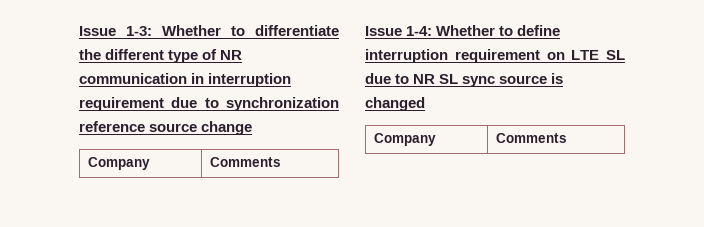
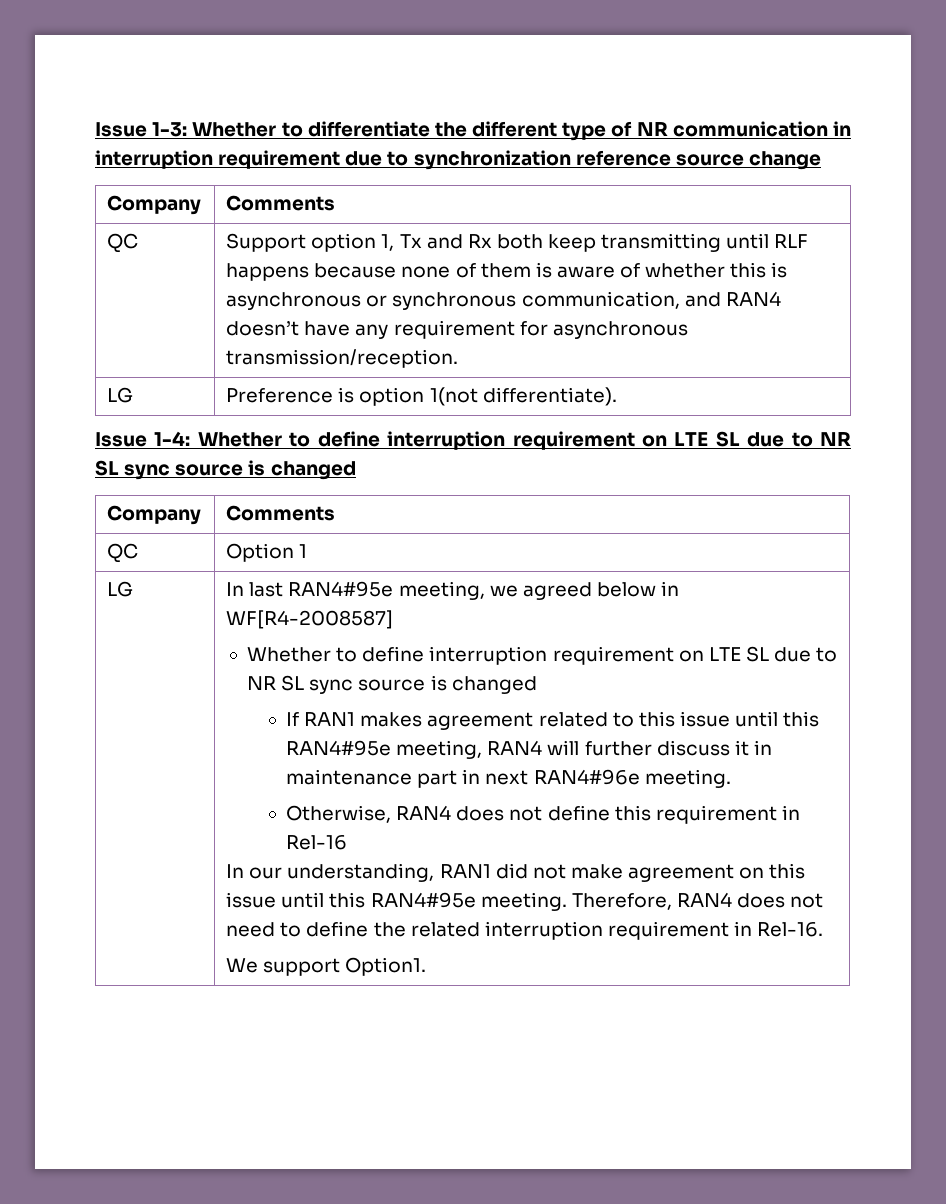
+ QC | Support option 1, Tx and Rx both keep transmitting until RLF happens because none of them is aware of whether this is asynchronous or synchronous communication, and RAN4 doesn’t have any requirement for asynchronous transmission/reception.
+ LG | Preference is option 1(not differentiate).
+ QC | Option 1
+ LG | In last RAN4#95e meeting, we agreed below in WF[R4-2008587]
+ Whether to define interruption requirement on LTE SL due to NR SL sync source is changed
+ If RAN1 makes agreement related to this issue until this RAN4#95e meeting, RAN4 will further discuss it in maintenance part in next RAN4#96e meeting.
+ Otherwise, RAN4 does not define this requirement in Rel-16
+ In our understanding, RAN1 did not make agreement on this issue until this RAN4#95e meeting. Therefore, RAN4 does not need to define the related interruption requirement in Rel-16.
+ We support Option1.

